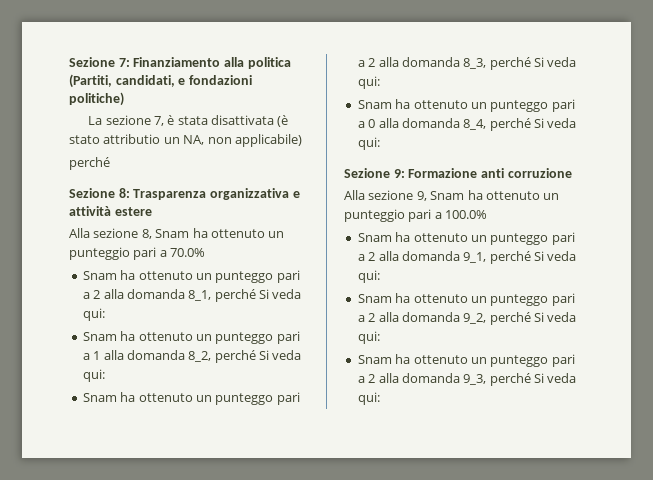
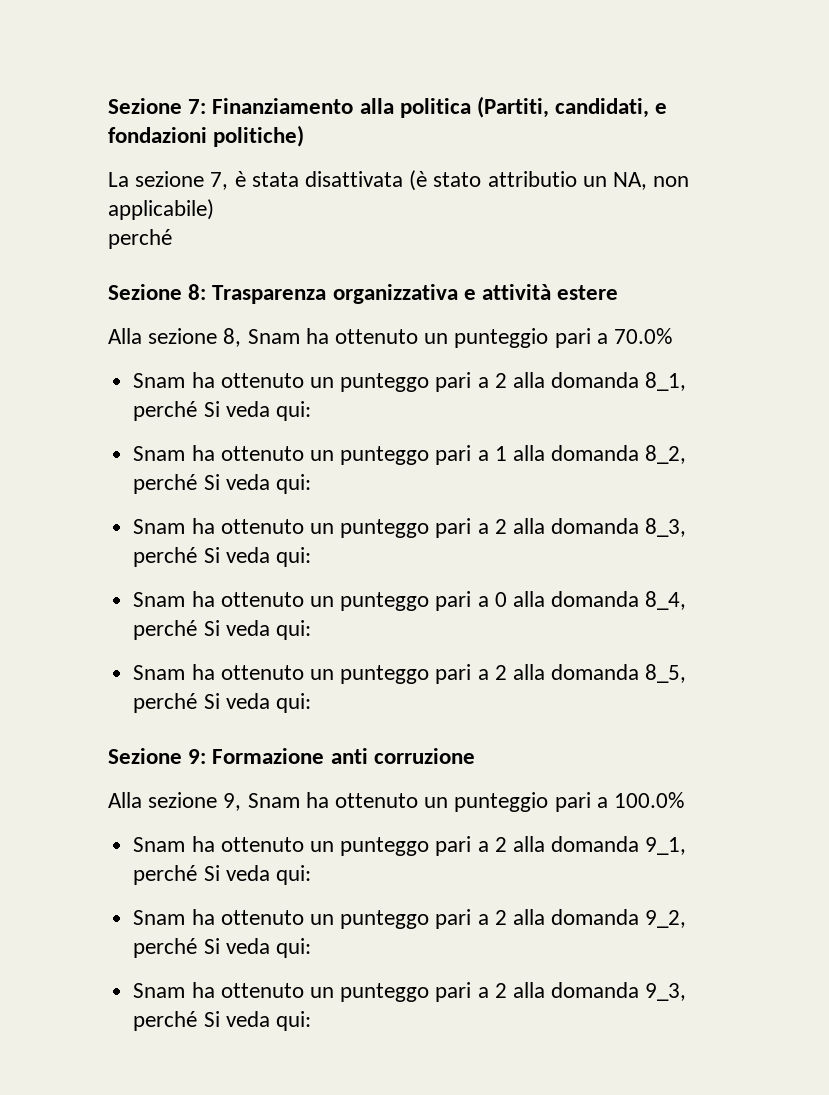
+ Snam ha ottenuto un punteggo pari a 2 alla domanda 8_5, perché Si veda qui:

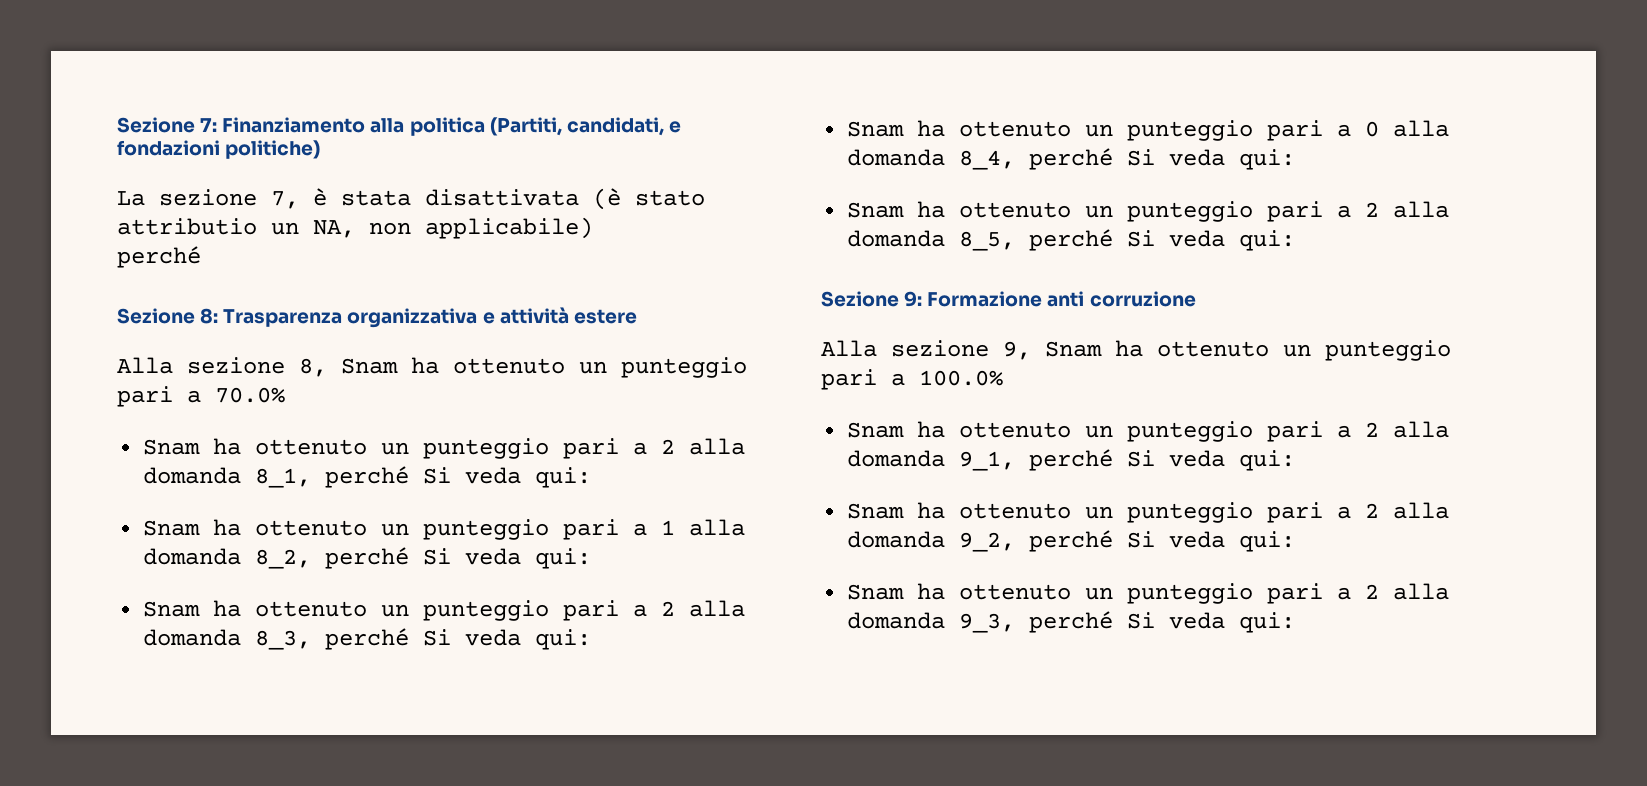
- Snam ha ottenuto un punteggo pari a 2 alla domanda 8_1, perché Si veda qui:
+ Snam ha ottenuto un punteggio pari a 2 alla domanda 8_1, perché Si veda qui:
- Snam ha ottenuto un punteggo pari a 1 alla domanda 8_2, perché Si veda qui:
+ Snam ha ottenuto un punteggio pari a 1 alla domanda 8_2, perché Si veda qui:
- Snam ha ottenuto un punteggo pari a 2 alla domanda 8_3, perché Si veda qui:
+ Snam ha ottenuto un punteggio pari a 2 alla domanda 8_3, perché Si veda qui:
- Snam ha ottenuto un punteggo pari a 0 alla domanda 8_4, perché Si veda qui:
+ Snam ha ottenuto un punteggio pari a 0 alla domanda 8_4, perché Si veda qui:
- Snam ha ottenuto un punteggo pari a 2 alla domanda 8_5, perché Si veda qui:
+ Snam ha ottenuto un punteggio pari a 2 alla domanda 8_5, perché Si veda qui:
- Snam ha ottenuto un punteggo pari a 2 alla domanda 9_1, perché Si veda qui:
+ Snam ha ottenuto un punteggio pari a 2 alla domanda 9_1, perché Si veda qui:
- Snam ha ottenuto un punteggo pari a 2 alla domanda 9_2, perché Si veda qui:
+ Snam ha ottenuto un punteggio pari a 2 alla domanda 9_2, perché Si veda qui:
- Snam ha ottenuto un punteggo pari a 2 alla domanda 9_3, perché Si veda qui:
+ Snam ha ottenuto un punteggio pari a 2 alla domanda 9_3, perché Si veda qui:

